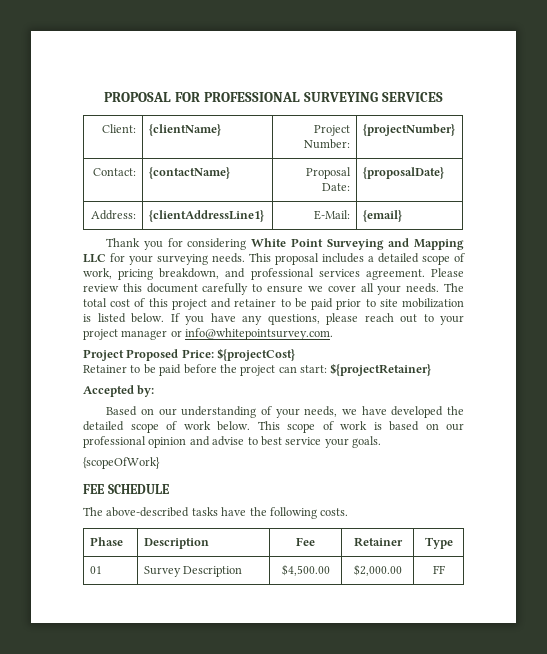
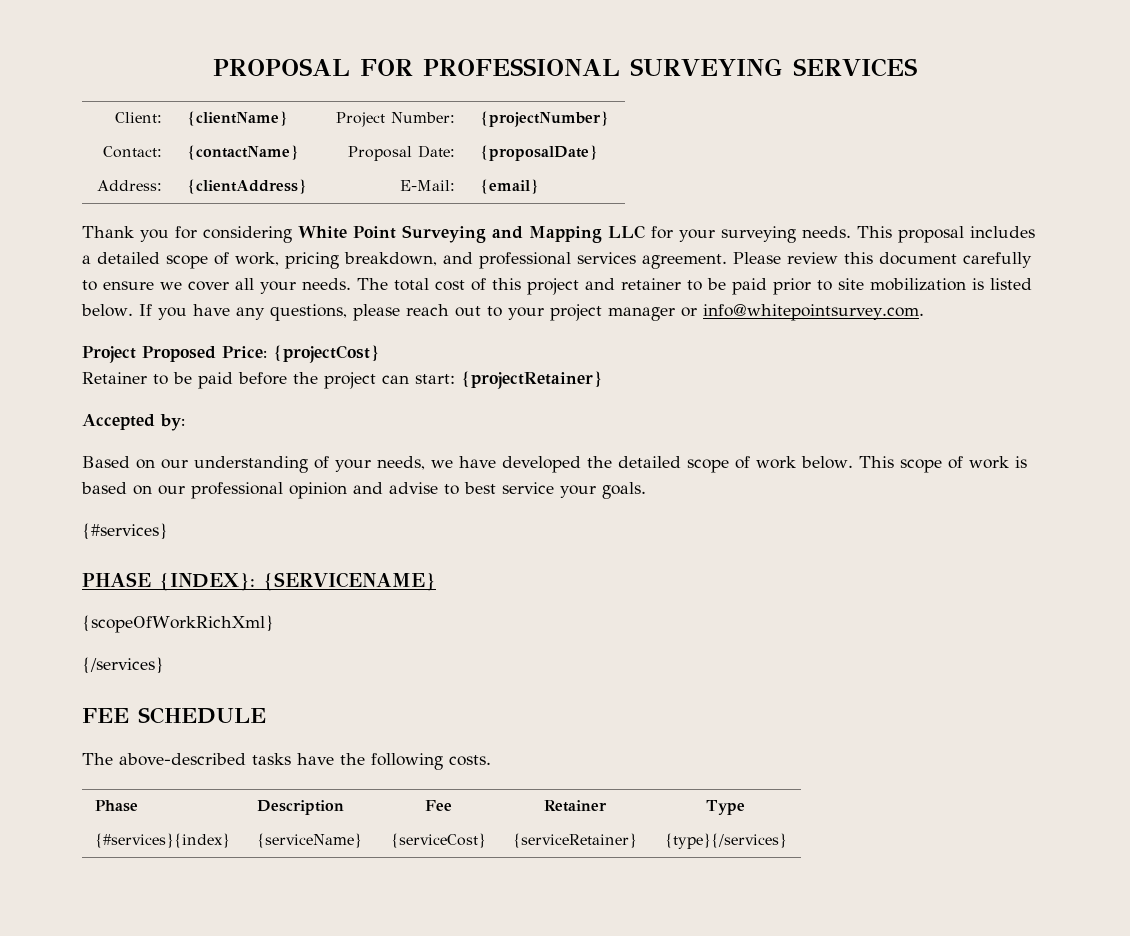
- Address: | {clientAddressLine1} | E-Mail: | {email}
+ Address: | {clientAddress} | E-Mail: | {email}
- Project Proposed Price: ${projectCost}
+ Project Proposed Price: {projectCost}
- Retainer to be paid before the project can start: ${projectRetainer}
+ Retainer to be paid before the project can start: {projectRetainer}
- {scopeOfWork}
+ {#services}
+ PHASE {INDEX}: {SERVICENAME}
+ {scopeOfWorkRichXml}
+ {/services}
- 01 | Survey Description | $4,500.00 | $2,000.00 | FF
+ {#services}{index} | {serviceName} | {serviceCost} | {serviceRetainer} | {type}{/services}

